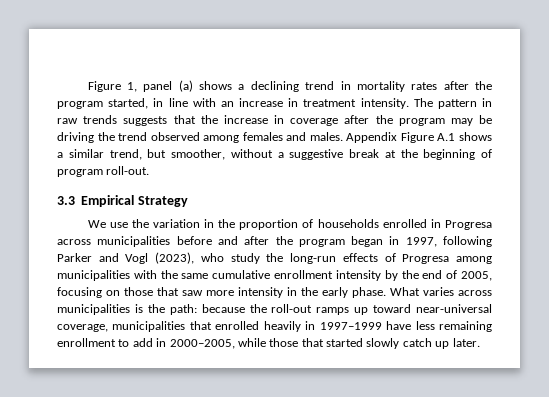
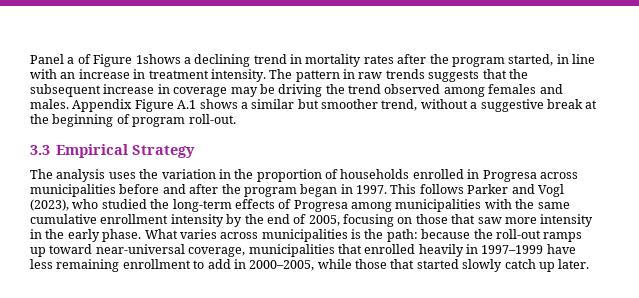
- Figure 1, panel (a) shows a declining trend in mortality rates after the program started, in line with an increase in treatment intensity.
+ Panel a of Figure 1shows a declining trend in mortality rates after the program started, in line with an increase in treatment intensity.
- The pattern in raw trends suggests that the increase in coverage after the program may be driving the trend observed among females and males.
+ The pattern in raw trends suggests that the subsequent increase in coverage may be driving the trend observed among females and males.
- Appendix Figure A.1 shows a similar trend, but smoother, without a suggestive break at the beginning of program roll-out.
+ Appendix Figure A.1 shows a similar but smoother trend, without a suggestive break at the beginning of program roll-out.
- We use the variation in the proportion of households enrolled in Progresa across municipalities before and after the program began in 1997, following Parker and Vogl (2023), who study the long-run effects of Progresa among municipalities with the same cumulative enrollment intensity by the end of 2005, focusing on those that saw more intensity in the early phase.
+ The analysis uses the variation in the proportion of households enrolled in Progresa across municipalities before and after the program began in 1997. This follows Parker and Vogl (2023), who studied the long-term effects of Progresa among municipalities with the same cumulative enrollment intensity by the end of 2005, focusing on those that saw more intensity in the early phase.

